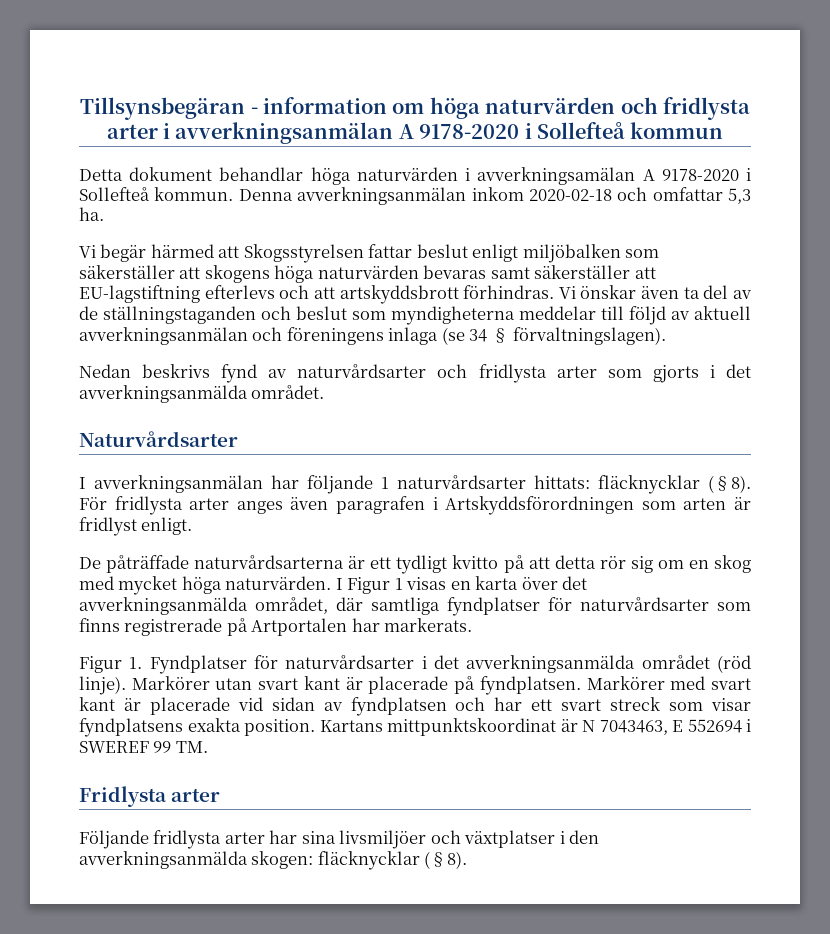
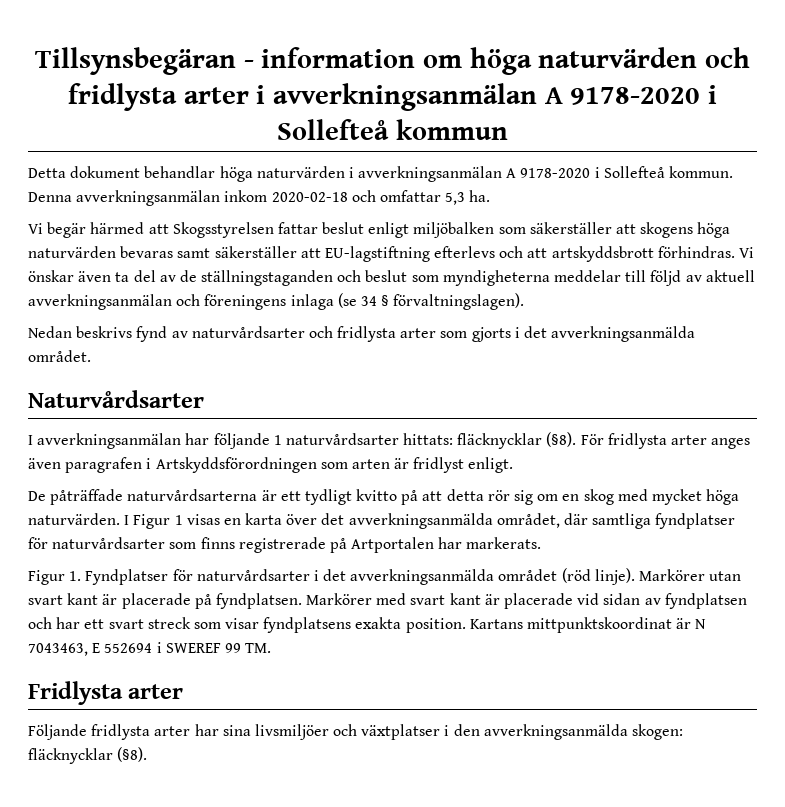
- Detta dokument behandlar höga naturvärden i avverkningsamälan A 9178-2020 i Sollefteå kommun.
+ Detta dokument behandlar höga naturvärden i avverkningsanmälan A 9178-2020 i Sollefteå kommun.

